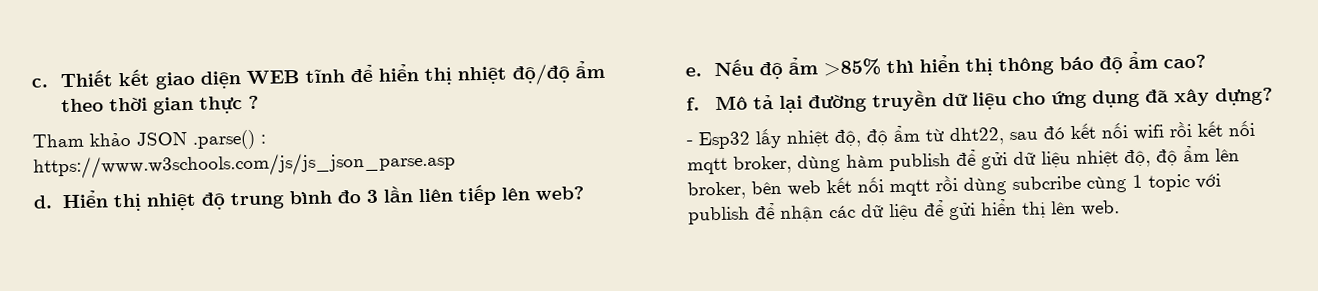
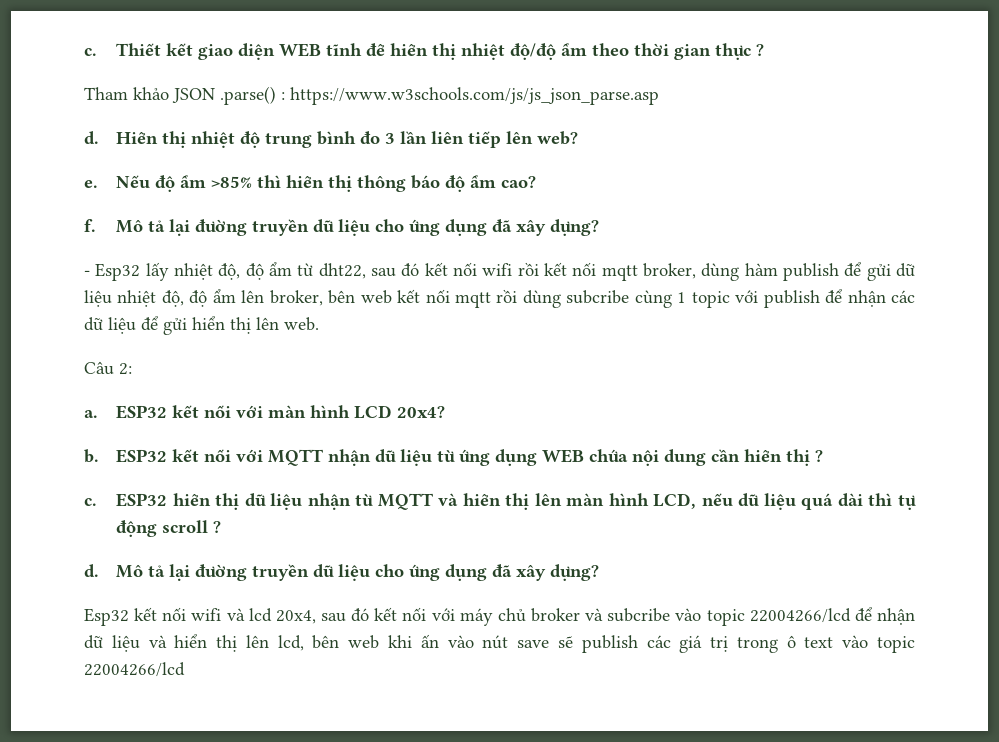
+ Câu 2:
+ a. ESP32 kết nối với màn hình LCD 20x4?
+ b. ESP32 kết nối với MQTT nhận dữ liệu từ ứng dụng WEB chứa nội dung cần hiển thị ?
+ c. ESP32 hiển thị dữ liệu nhận từ MQTT và hiển thị lên màn hình LCD, nếu dữ liệu quá dài thì tự động scroll ?
+ d. Mô tả lại đường truyền dữ liệu cho ứng dụng đã xây dựng?
+ Esp32 kết nối wifi và lcd 20x4, sau đó kết nối với máy chủ broker và subcribe vào topic 22004266/lcd để nhận dữ liệu và hiển thị lên lcd, bên web khi ấn vào nút save sẽ publish các giá trị trong ô text vào topic 22004266/lcd

